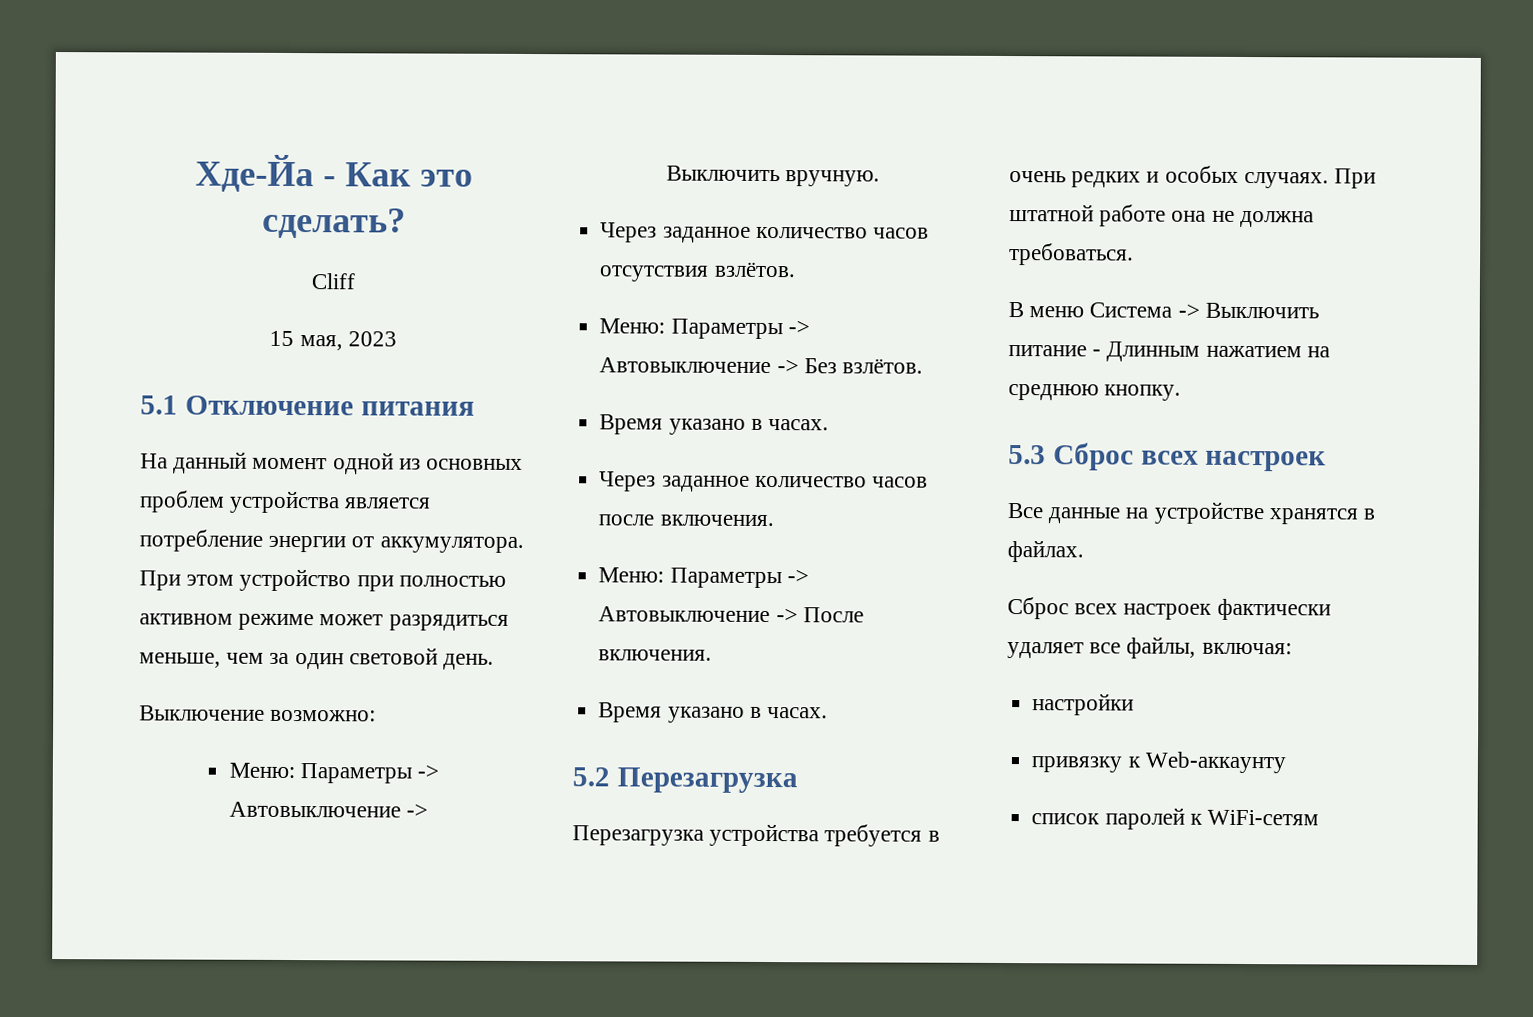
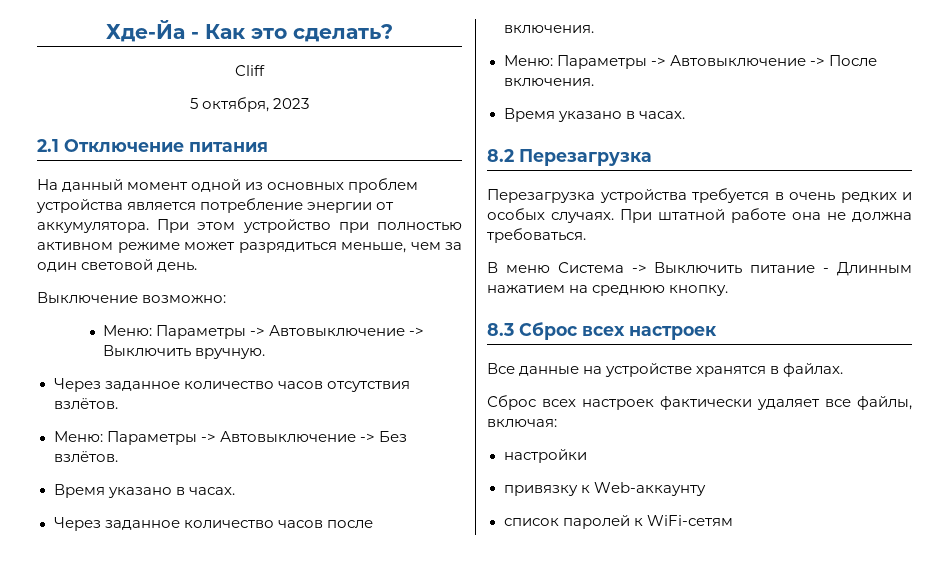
- 15 мая, 2023
+ 5 октября, 2023
- 5.1 Отключение питания
+ 2.1 Отключение питания
- 5.2 Перезагрузка
+ 8.2 Перезагрузка
- 5.3 Сброс всех настроек
+ 8.3 Сброс всех настроек

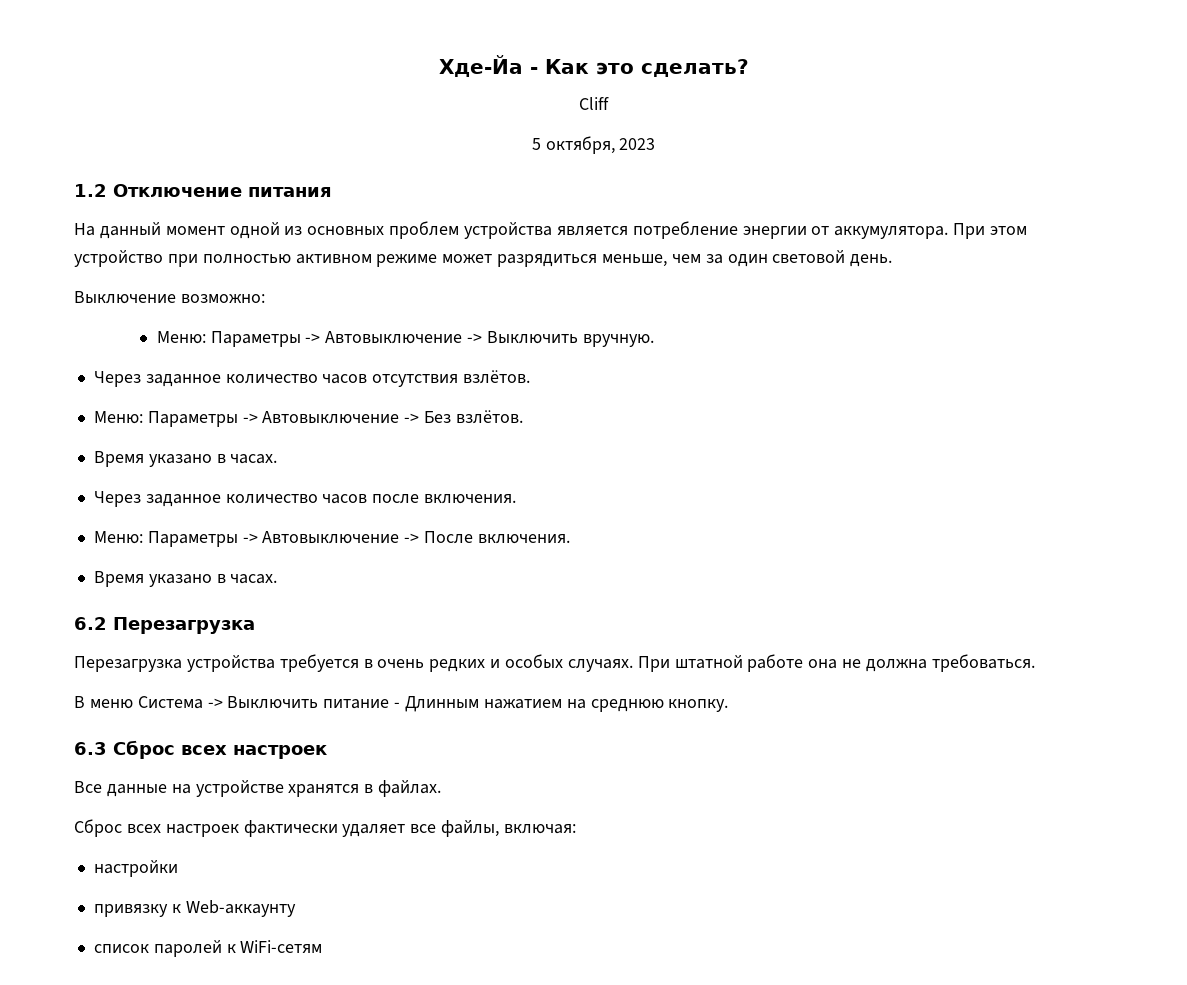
- 2.1 Отключение питания
+ 1.2 Отключение питания
- 8.2 Перезагрузка
+ 6.2 Перезагрузка
- 8.3 Сброс всех настроек
+ 6.3 Сброс всех настроек

